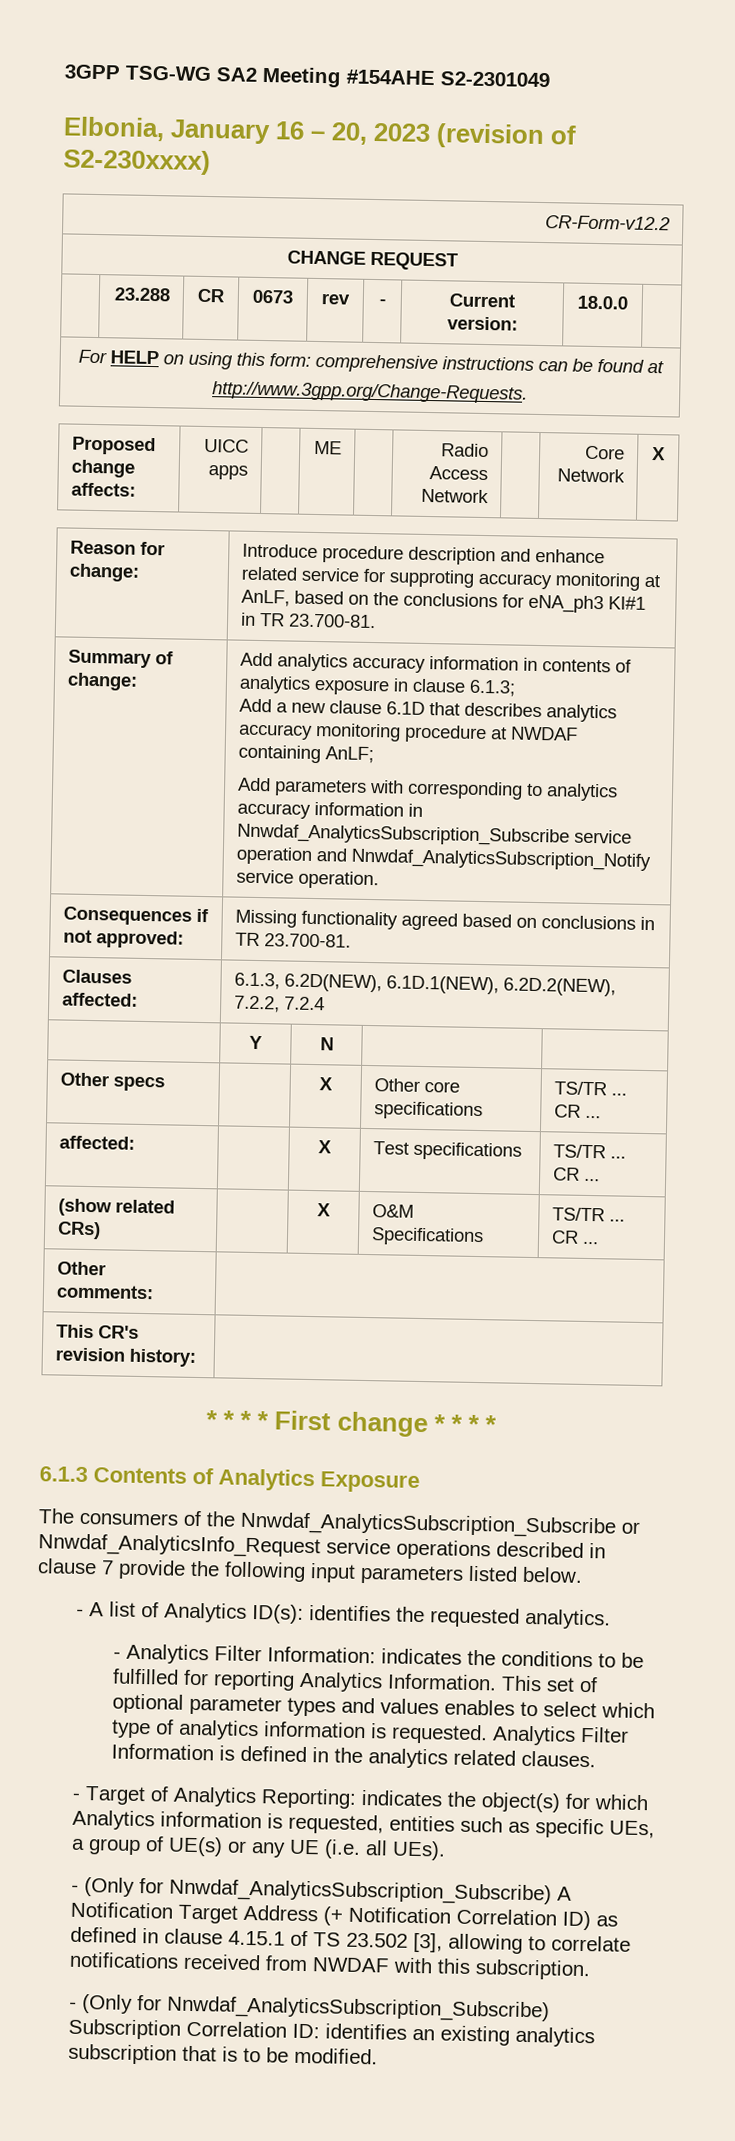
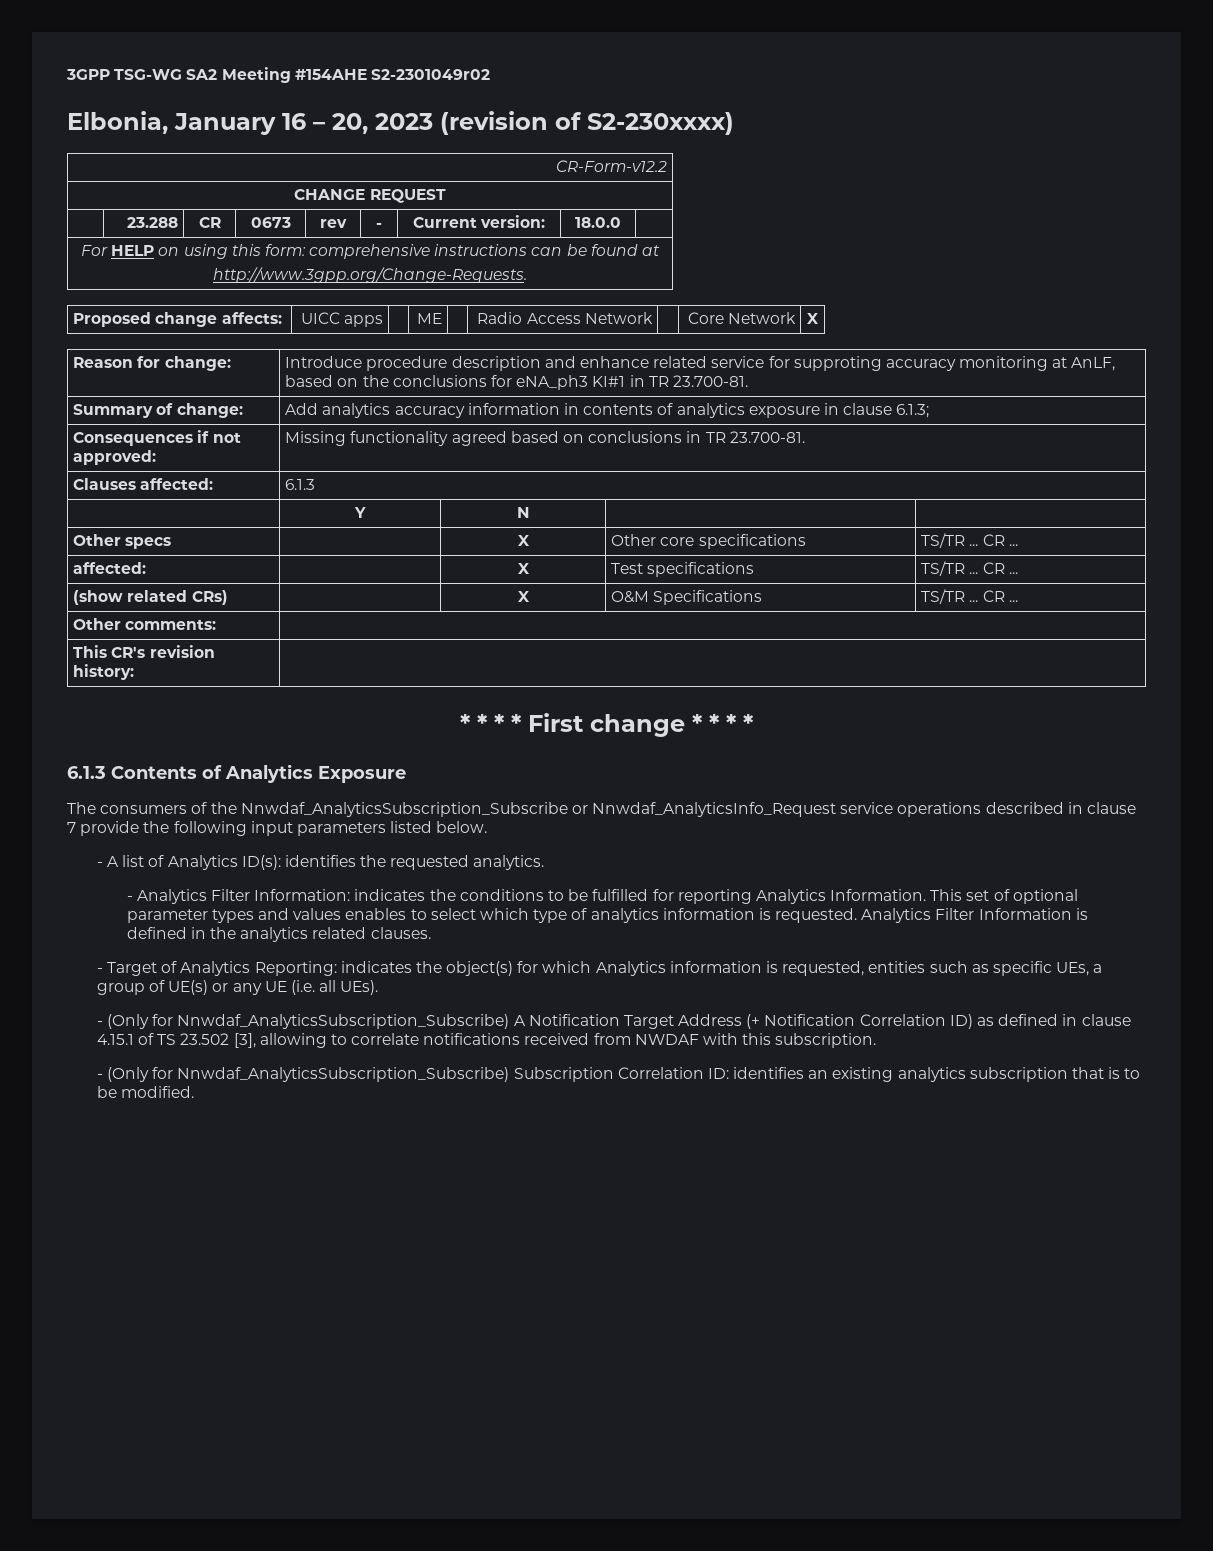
- 3GPP TSG-WG SA2 Meeting #154AHE S2-2301049
+ 3GPP TSG-WG SA2 Meeting #154AHE S2-2301049r02
- Add a new clause 6.1D that describes analytics accuracy monitoring procedure at NWDAF containing AnLF;
- Add parameters with corresponding to analytics accuracy information in Nnwdaf_AnalyticsSubscription_Subscribe service operation and Nnwdaf_AnalyticsSubscription_Notify service operation.
- Clauses affected: | 6.1.3, 6.2D(NEW), 6.1D.1(NEW), 6.2D.2(NEW), 7.2.2, 7.2.4
+ Clauses affected: | 6.1.3

